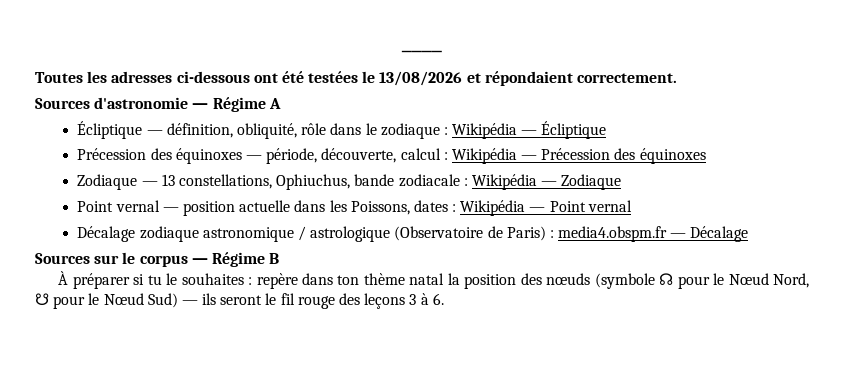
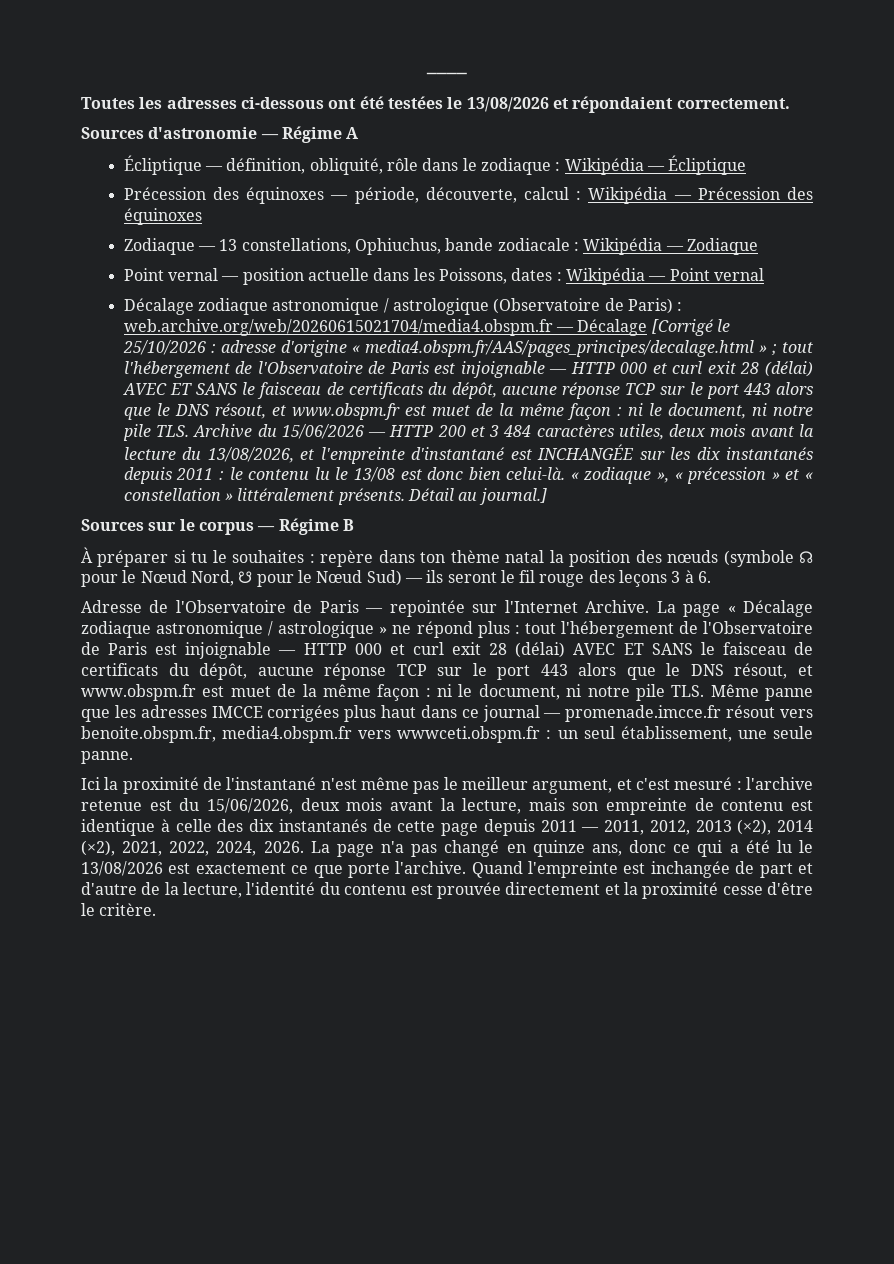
- Décalage zodiaque astronomique / astrologique (Observatoire de Paris) : media4.obspm.fr — Décalage
+ Décalage zodiaque astronomique / astrologique (Observatoire de Paris) : web.archive.org/web/20260615021704/media4.obspm.fr — Décalage [Corrigé le 25/10/2026 : adresse d'origine « media4.obspm.fr/AAS/pages_principes/decalage.html » ; tout l'hébergement de l'Observatoire de Paris est injoignable — HTTP 000 et curl exit 28 (délai) AVEC ET SANS le faisceau de certificats du dépôt, aucune réponse TCP sur le port 443 alors que le DNS résout, et www.obspm.fr est muet de la même façon : ni le document, ni notre pile TLS. Archive du 15/06/2026 — HTTP 200 et 3 484 caractères utiles, deux mois avant la lecture du 13/08/2026, et l'empreinte d'instantané est INCHANGÉE sur les dix instantanés depuis 2011 : le contenu lu le 13/08 est donc bien celui-là. « zodiaque », « précession » et « constellation » littéralement présents. Détail au journal.]
+ Adresse de l'Observatoire de Paris — repointée sur l'Internet Archive. La page « Décalage zodiaque astronomique / astrologique » ne répond plus : tout l'hébergement de l'Observatoire de Paris est injoignable — HTTP 000 et curl exit 28 (délai) AVEC ET SANS le faisceau de certificats du dépôt, aucune réponse TCP sur le port 443 alors que le DNS résout, et www.obspm.fr est muet de la même façon : ni le document, ni notre pile TLS. Même panne que les adresses IMCCE corrigées plus haut dans ce journal — promenade.imcce.fr résout vers benoite.obspm.fr, media4.obspm.fr vers wwwceti.obspm.fr : un seul établissement, une seule panne.
+ Ici la proximité de l'instantané n'est même pas le meilleur argument, et c'est mesuré : l'archive retenue est du 15/06/2026, deux mois avant la lecture, mais son empreinte de contenu est identique à celle des dix instantanés de cette page depuis 2011 — 2011, 2012, 2013 (×2), 2014 (×2), 2021, 2022, 2024, 2026. La page n'a pas changé en quinze ans, donc ce qui a été lu le 13/08/2026 est exactement ce que porte l'archive. Quand l'empreinte est inchangée de part et d'autre de la lecture, l'identité du contenu est prouvée directement et la proximité cesse d'être le critère.

